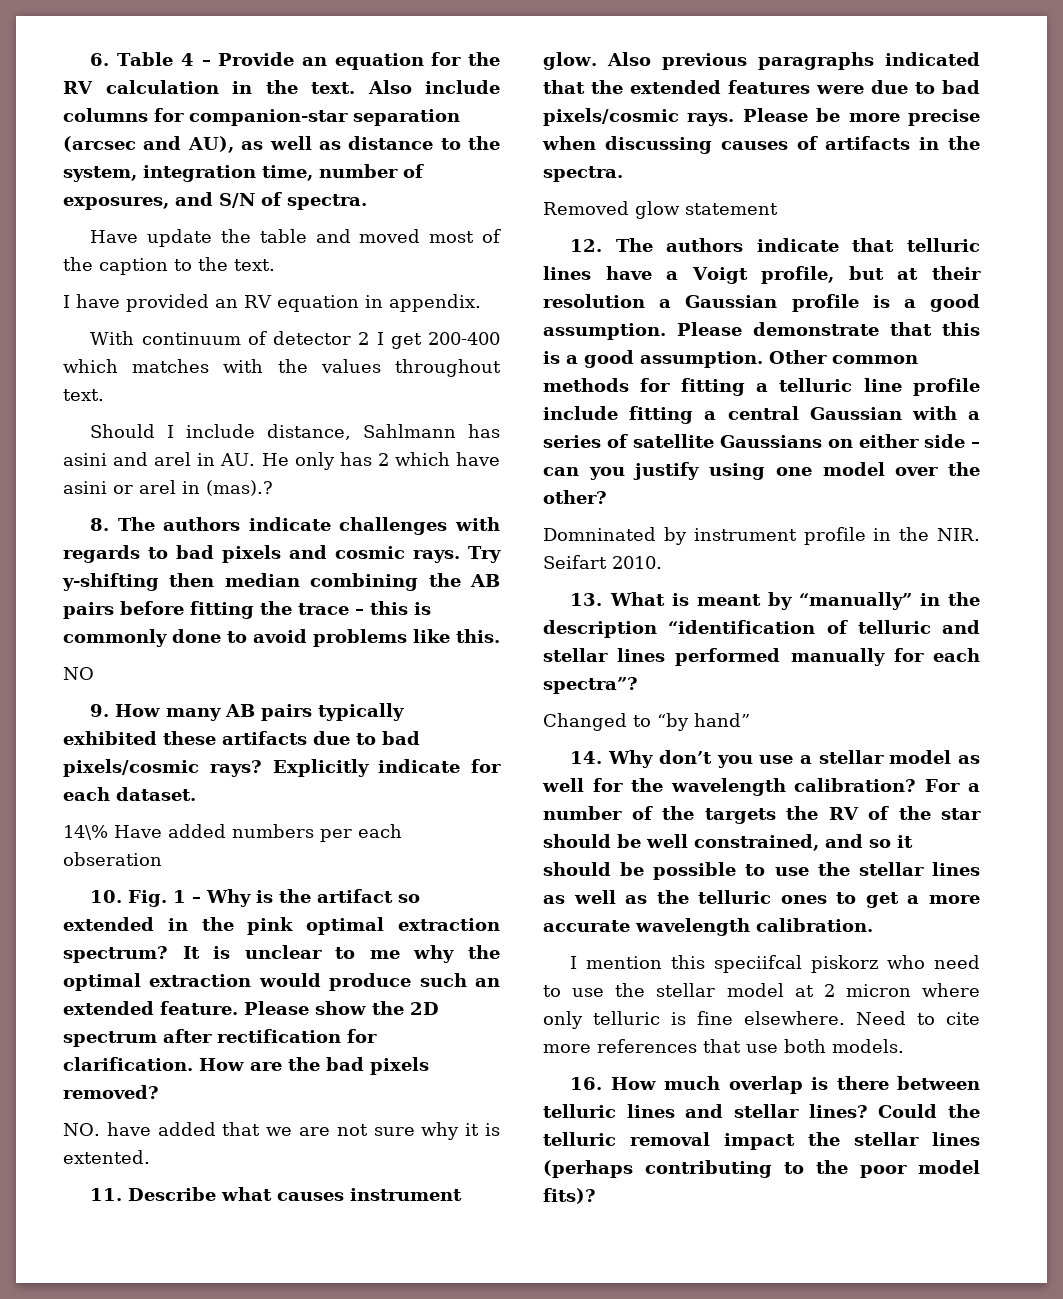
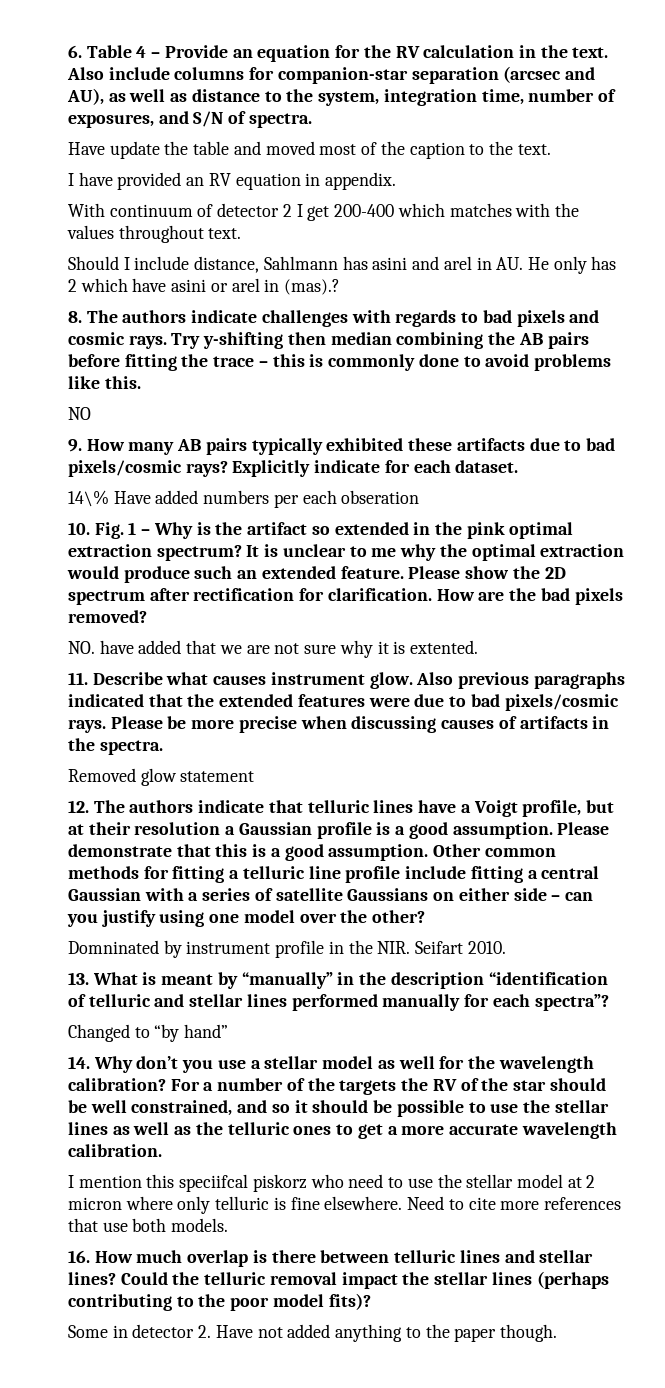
+ Some in detector 2. Have not added anything to the paper though.

